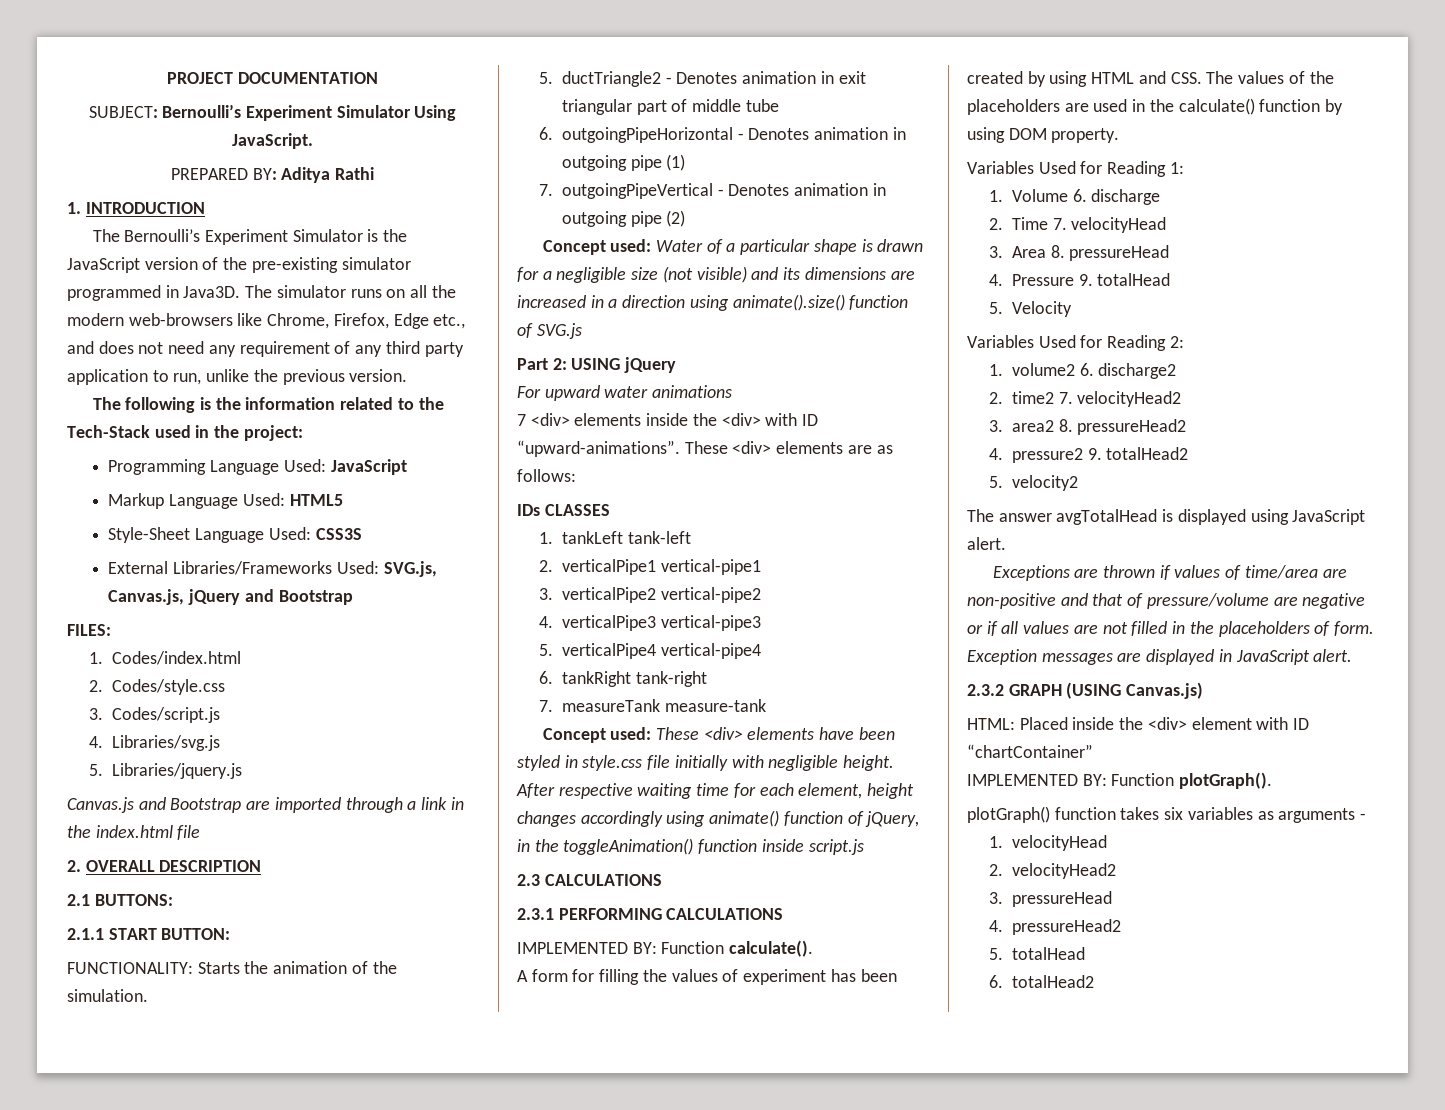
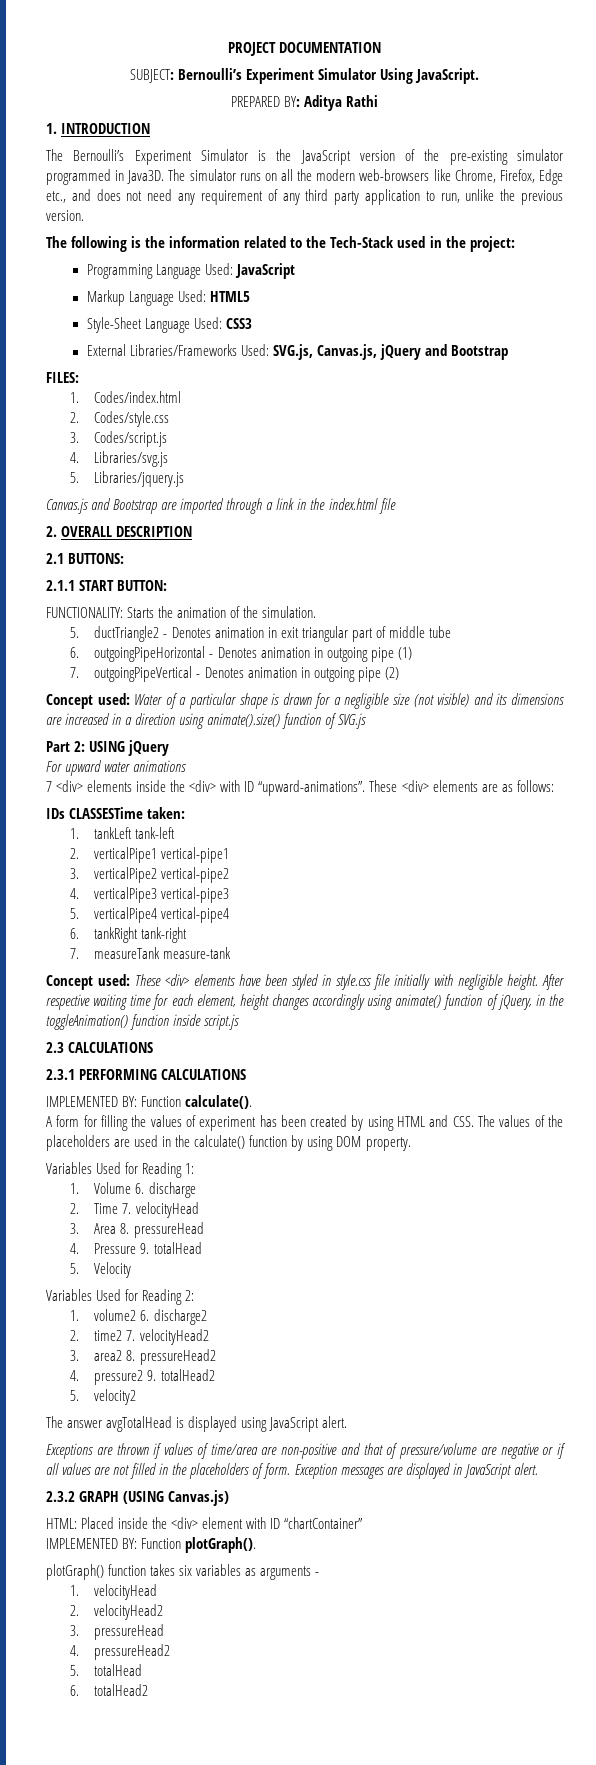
- Style-Sheet Language Used: CSS3S
+ Style-Sheet Language Used: CSS3
- IDs CLASSES
+ IDs CLASSESTime taken:

